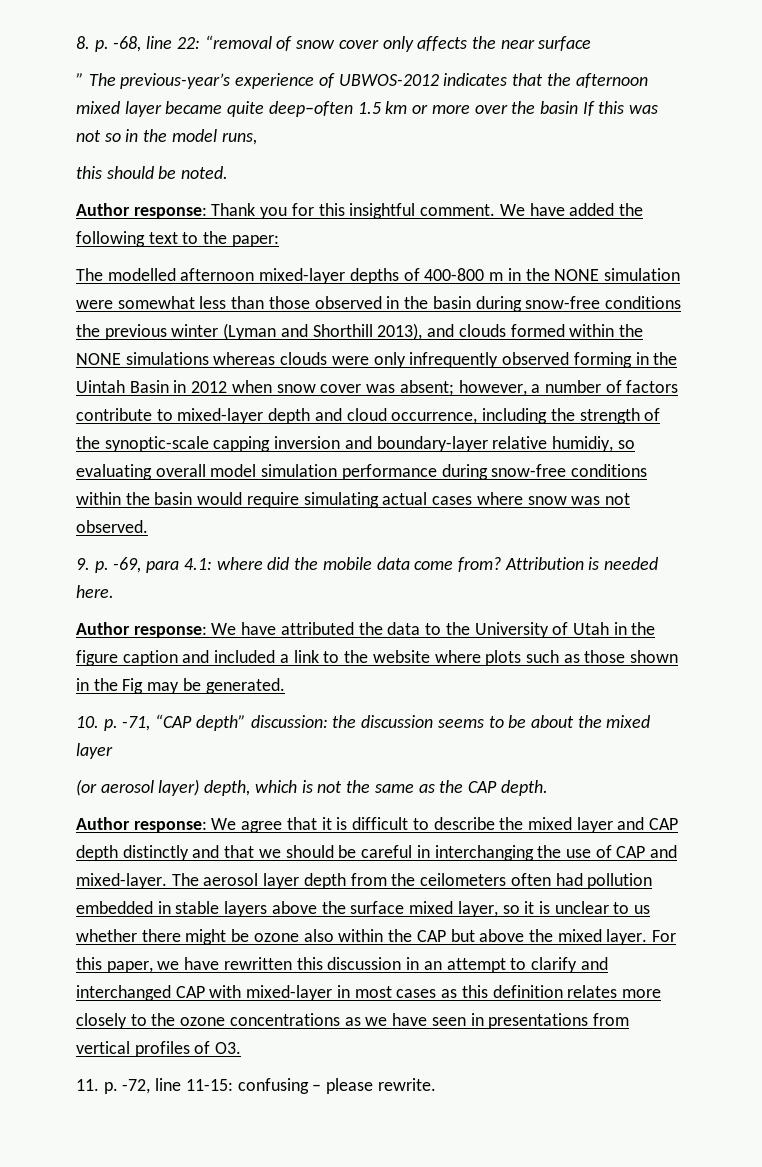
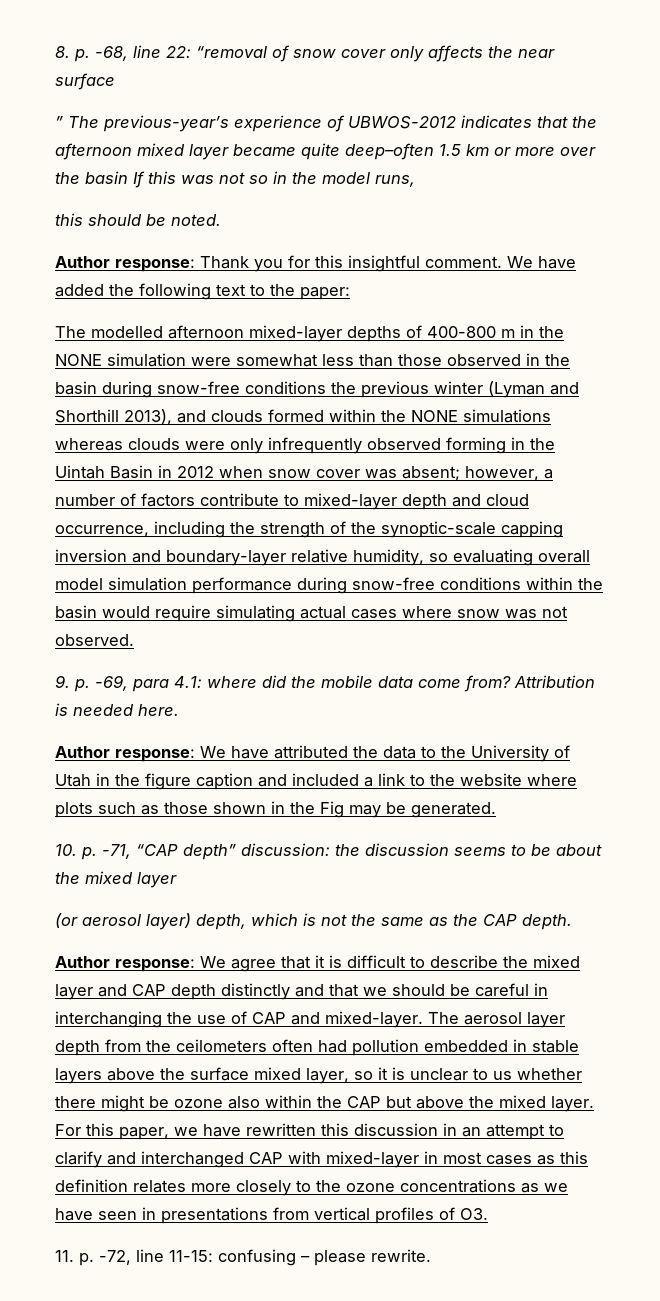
- however, a number of factors contribute to mixed-layer depth and cloud occurrence, including the strength of the synoptic-scale capping inversion and boundary-layer relative humidiy, so evaluating overall model simulation performance during snow-free conditions within the basin would require simulating actual cases where snow was not observed.
+ however, a number of factors contribute to mixed-layer depth and cloud occurrence, including the strength of the synoptic-scale capping inversion and boundary-layer relative humidity, so evaluating overall model simulation performance during snow-free conditions within the basin would require simulating actual cases where snow was not observed.

